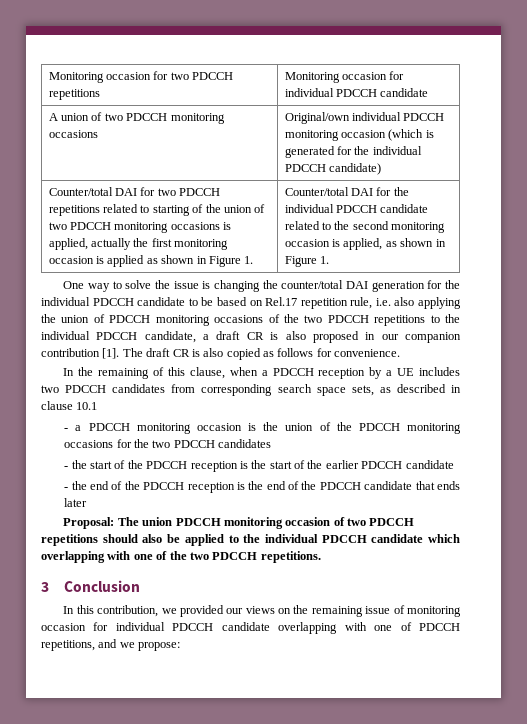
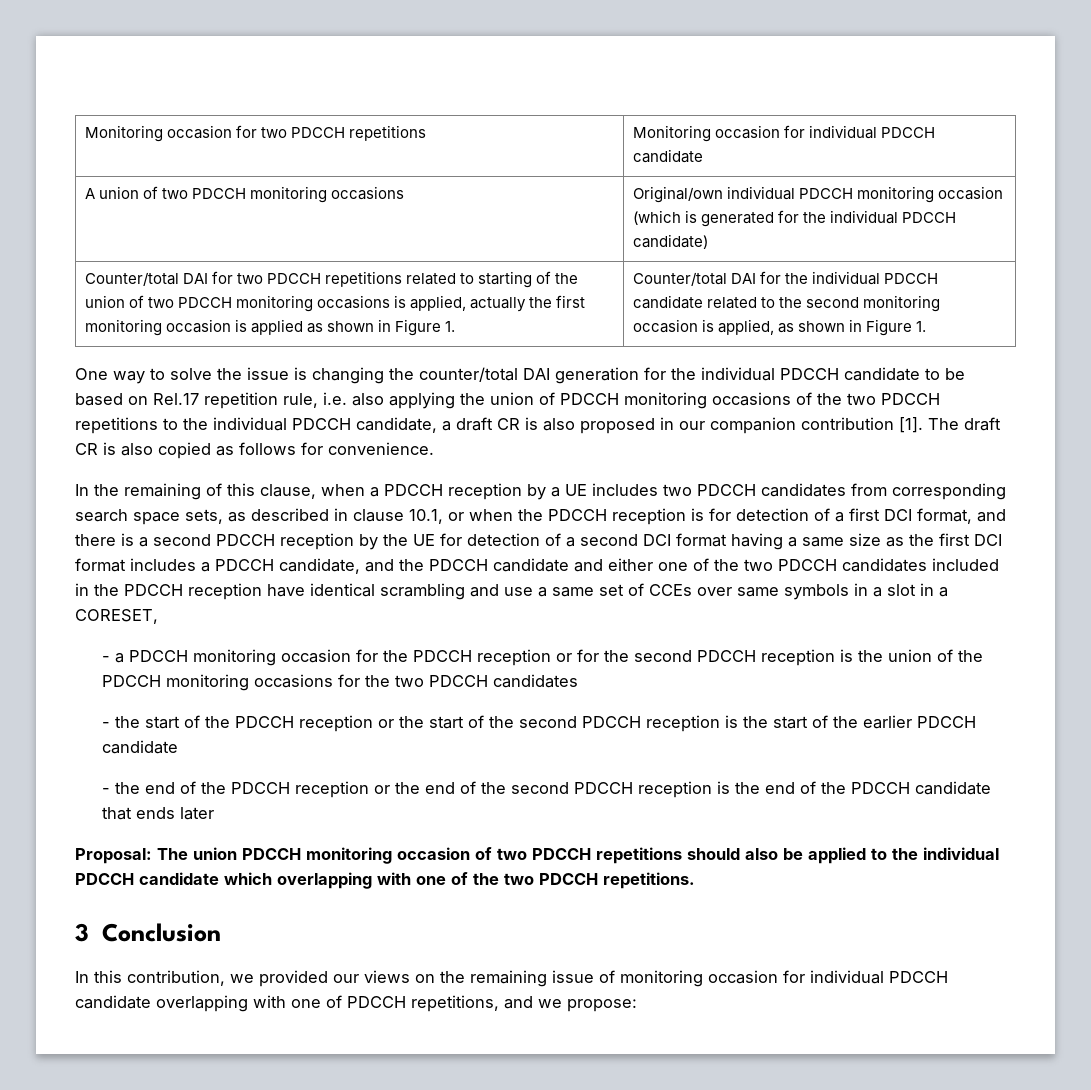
- In the remaining of this clause, when a PDCCH reception by a UE includes two PDCCH candidates from corresponding search space sets, as described in clause 10.1
+ In the remaining of this clause, when a PDCCH reception by a UE includes two PDCCH candidates from corresponding search space sets, as described in clause 10.1, or when the PDCCH reception is for detection of a first DCI format, and there is a second PDCCH reception by the UE for detection of a second DCI format having a same size as the first DCI format includes a PDCCH candidate, and the PDCCH candidate and either one of the two PDCCH candidates included in the PDCCH reception have identical scrambling and use a same set of CCEs over same symbols in a slot in a CORESET,
- - a PDCCH monitoring occasion is the union of the PDCCH monitoring occasions for the two PDCCH candidates
+ - a PDCCH monitoring occasion for the PDCCH reception or for the second PDCCH reception is the union of the PDCCH monitoring occasions for the two PDCCH candidates
- - the start of the PDCCH reception is the start of the earlier PDCCH candidate
+ - the start of the PDCCH reception or the start of the second PDCCH reception is the start of the earlier PDCCH candidate
- - the end of the PDCCH reception is the end of the PDCCH candidate that ends later
+ - the end of the PDCCH reception or the end of the second PDCCH reception is the end of the PDCCH candidate that ends later

